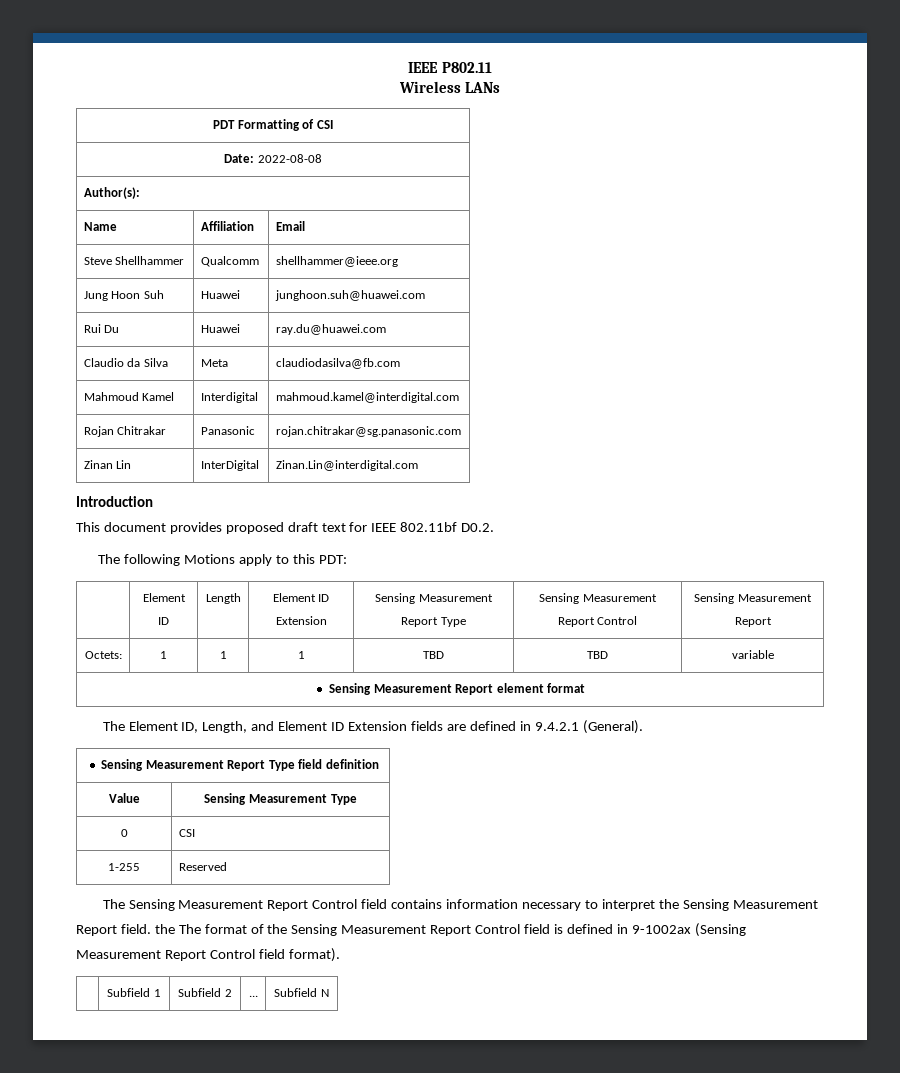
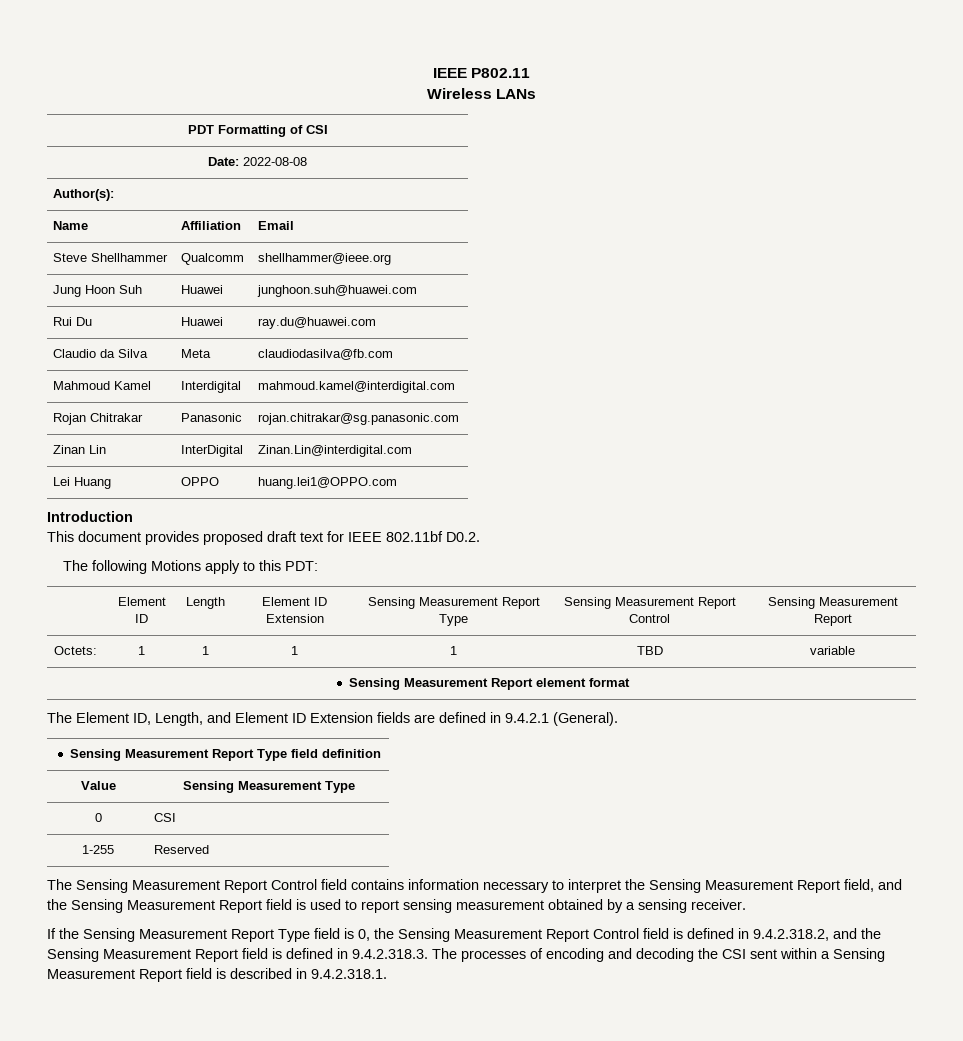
+ Lei Huang | OPPO | huang.lei1@OPPO.com
- Octets: | 1 | 1 | 1 | TBD | TBD | variable
+ Octets: | 1 | 1 | 1 | 1 | TBD | variable
- The Sensing Measurement Report Control field contains information necessary to interpret the Sensing Measurement Report field. the The format of the Sensing Measurement Report Control field is defined in 9-1002ax (Sensing Measurement Report Control field format).
- | Subfield 1 | Subfield 2 | ... | Subfield N
+ The Sensing Measurement Report Control field contains information necessary to interpret the Sensing Measurement Report field, and the Sensing Measurement Report field is used to report sensing measurement obtained by a sensing receiver.
+ If the Sensing Measurement Report Type field is 0, the Sensing Measurement Report Control field is defined in 9.4.2.318.2, and the Sensing Measurement Report field is defined in 9.4.2.318.3. The processes of encoding and decoding the CSI sent within a Sensing Measurement Report field is described in 9.4.2.318.1.

